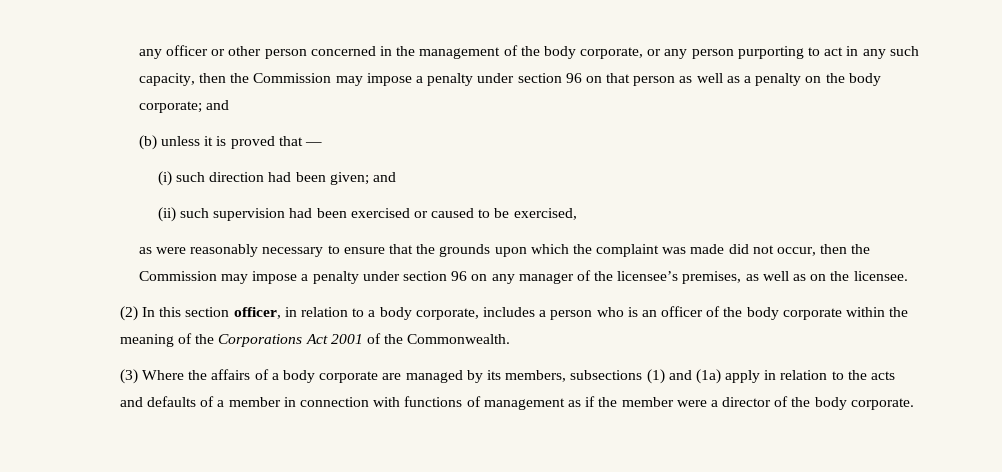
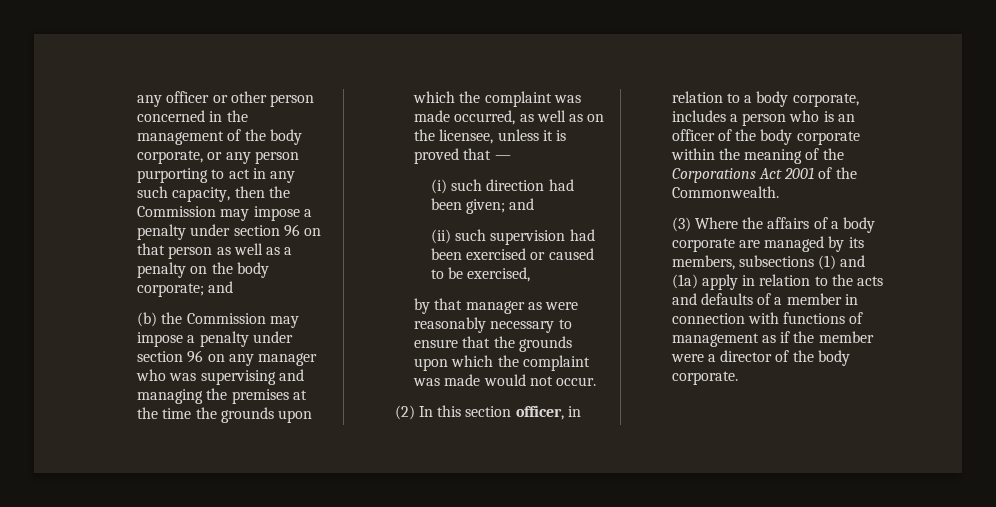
- (b) unless it is proved that —
+ (b) the Commission may impose a penalty under section 96 on any manager who was supervising and managing the premises at the time the grounds upon which the complaint was made occurred, as well as on the licensee, unless it is proved that —
- as were reasonably necessary to ensure that the grounds upon which the complaint was made did not occur, then the Commission may impose a penalty under section 96 on any manager of the licensee’s premises, as well as on the licensee.
+ by that manager as were reasonably necessary to ensure that the grounds upon which the complaint was made would not occur.

